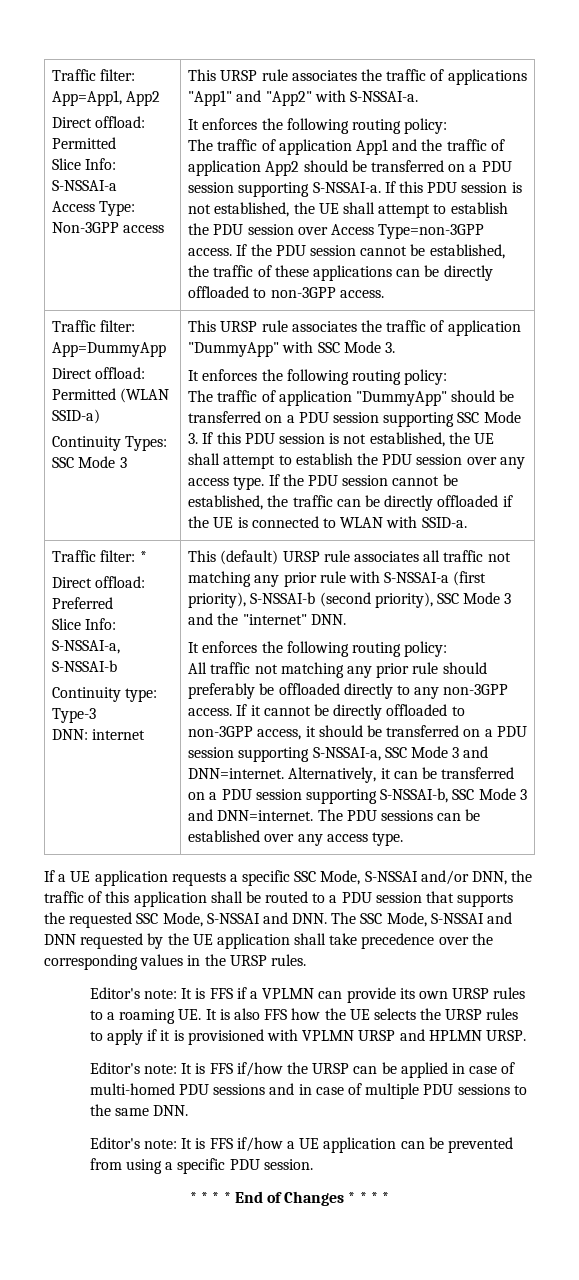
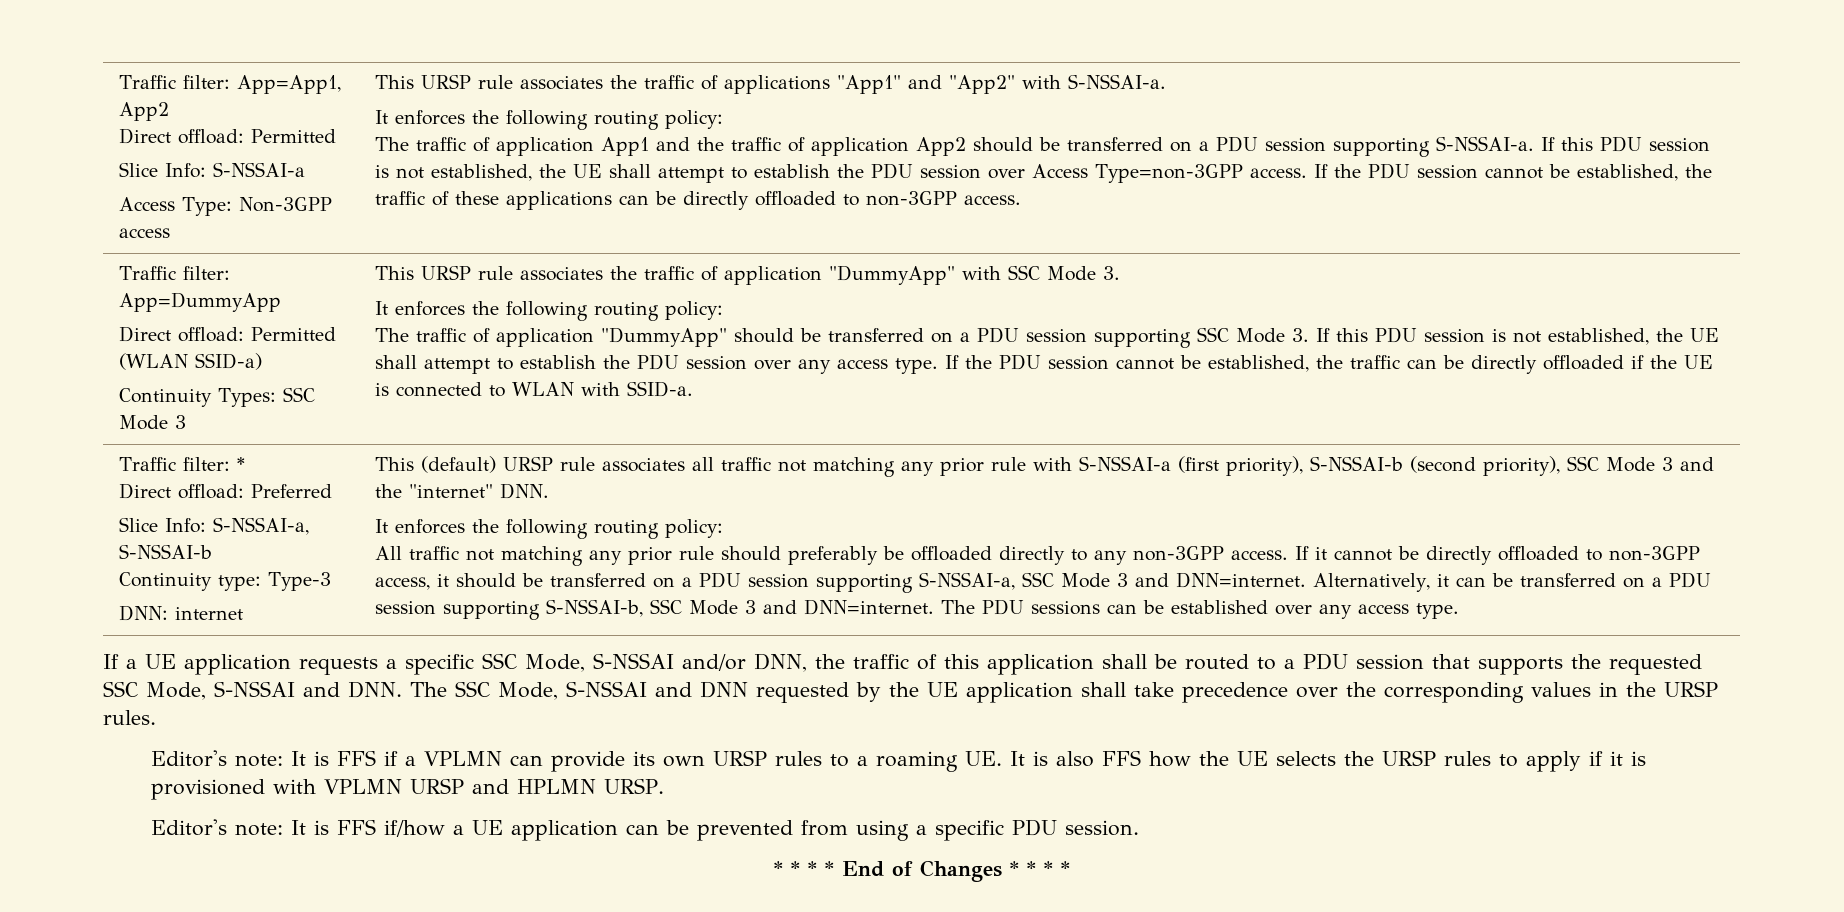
- Editor's note: It is FFS if/how the URSP can be applied in case of multi-homed PDU sessions and in case of multiple PDU sessions to the same DNN.

